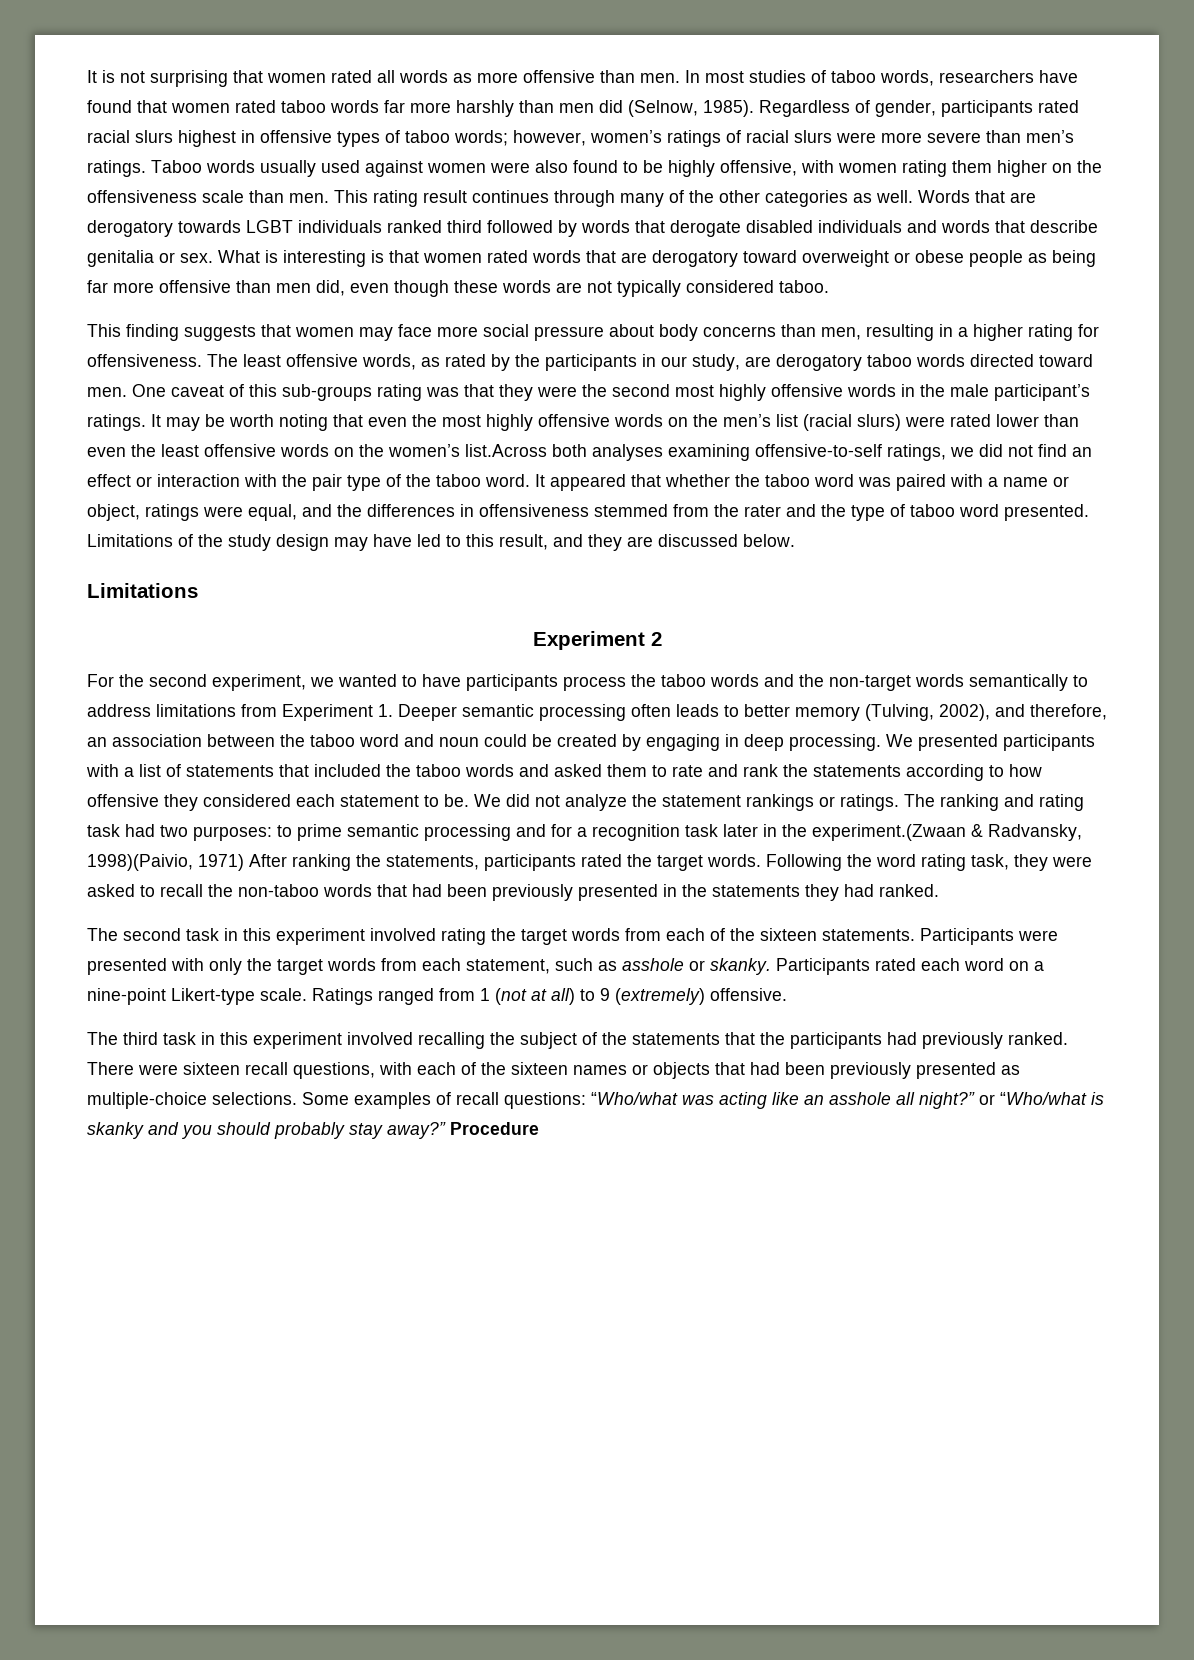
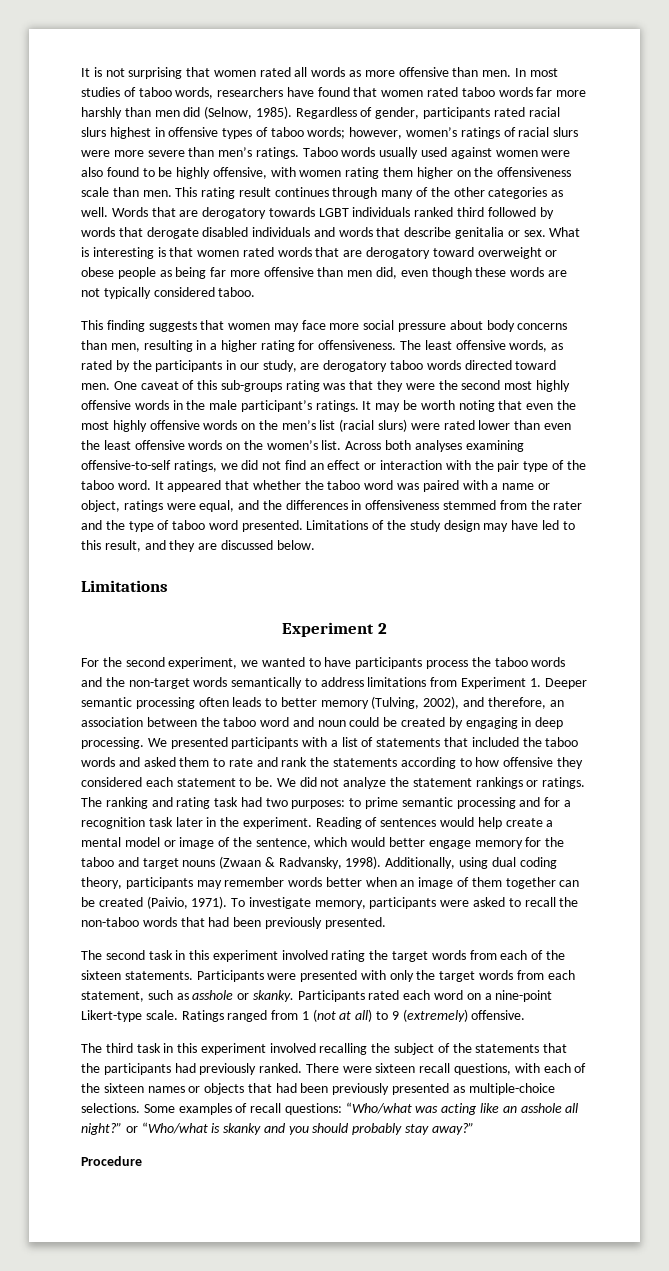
- It may be worth noting that even the most highly offensive words on the men’s list (racial slurs) were rated lower than even the least offensive words on the women’s list.Across both analyses examining offensive-to-self ratings, we did not find an effect or interaction with the pair type of the taboo word.
+ It may be worth noting that even the most highly offensive words on the men’s list (racial slurs) were rated lower than even the least offensive words on the women’s list. Across both analyses examining offensive-to-self ratings, we did not find an effect or interaction with the pair type of the taboo word.
- The ranking and rating task had two purposes: to prime semantic processing and for a recognition task later in the experiment.(Zwaan & Radvansky, 1998)(Paivio, 1971) After ranking the statements, participants rated the target words. Following the word rating task, they were asked to recall the non-taboo words that had been previously presented in the statements they had ranked.
+ The ranking and rating task had two purposes: to prime semantic processing and for a recognition task later in the experiment. Reading of sentences would help create a mental model or image of the sentence, which would better engage memory for the taboo and target nouns (Zwaan & Radvansky, 1998). Additionally, using dual coding theory, participants may remember words better when an image of them together can be created (Paivio, 1971). To investigate memory, participants were asked to recall the non-taboo words that had been previously presented.
- Some examples of recall questions: “Who/what was acting like an asshole all night?” or “Who/what is skanky and you should probably stay away?” Procedure
+ Some examples of recall questions: “Who/what was acting like an asshole all night?” or “Who/what is skanky and you should probably stay away?”
+ Procedure

